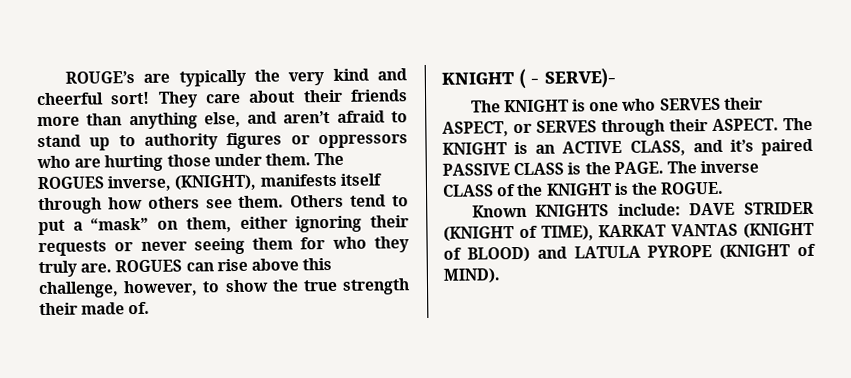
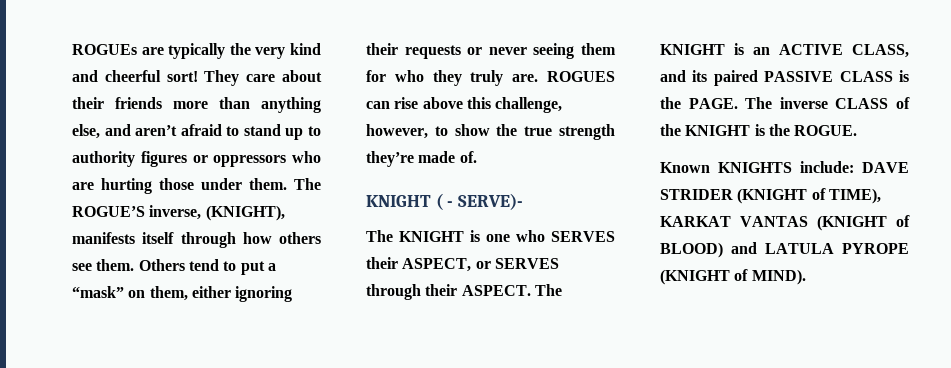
- ROUGE’s are typically the very kind and cheerful sort!
+ ROGUEs are typically the very kind and cheerful sort!
- The ROGUES inverse, (KNIGHT), manifests itself through how others see them.
+ The ROGUE’S inverse, (KNIGHT), manifests itself through how others see them.
- ROGUES can rise above this challenge, however, to show the true strength their made of.
+ ROGUES can rise above this challenge, however, to show the true strength they’re made of.
- The KNIGHT is an ACTIVE CLASS, and it’s paired PASSIVE CLASS is the PAGE.
+ The KNIGHT is an ACTIVE CLASS, and its paired PASSIVE CLASS is the PAGE.

